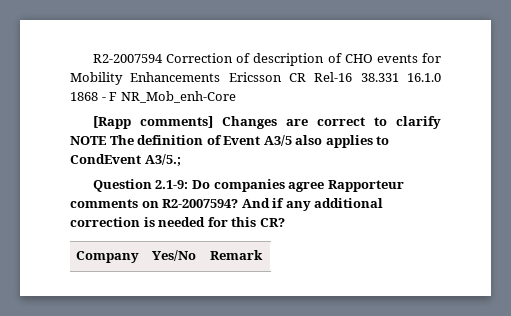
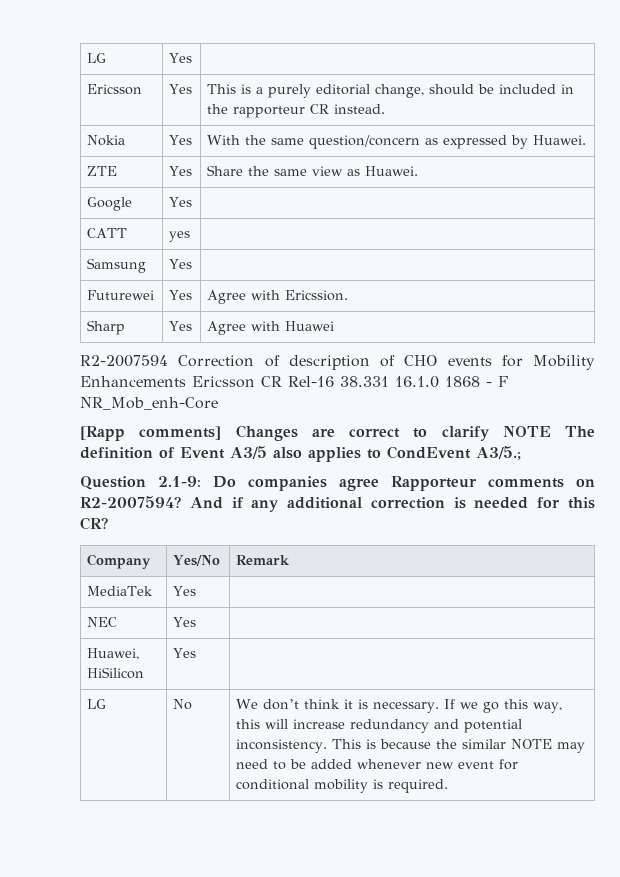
+ LG | Yes |
+ Ericsson | Yes | This is a purely editorial change, should be included in the rapporteur CR instead.
+ Nokia | Yes | With the same question/concern as expressed by Huawei.
+ ZTE | Yes | Share the same view as Huawei.
+ Google | Yes |
+ CATT | yes |
+ Samsung | Yes |
+ Futurewei | Yes | Agree with Ericssion.
+ Sharp | Yes | Agree with Huawei
+ MediaTek | Yes |
+ NEC | Yes |
+ Huawei, HiSilicon | Yes |
+ LG | No | We don’t think it is necessary. If we go this way, this will increase redundancy and potential inconsistency. This is because the similar NOTE may need to be added whenever new event for conditional mobility is required.

